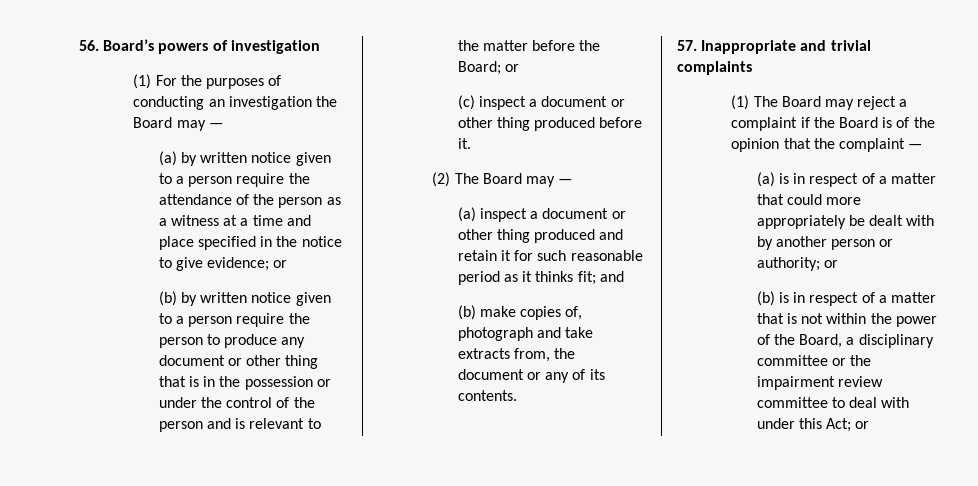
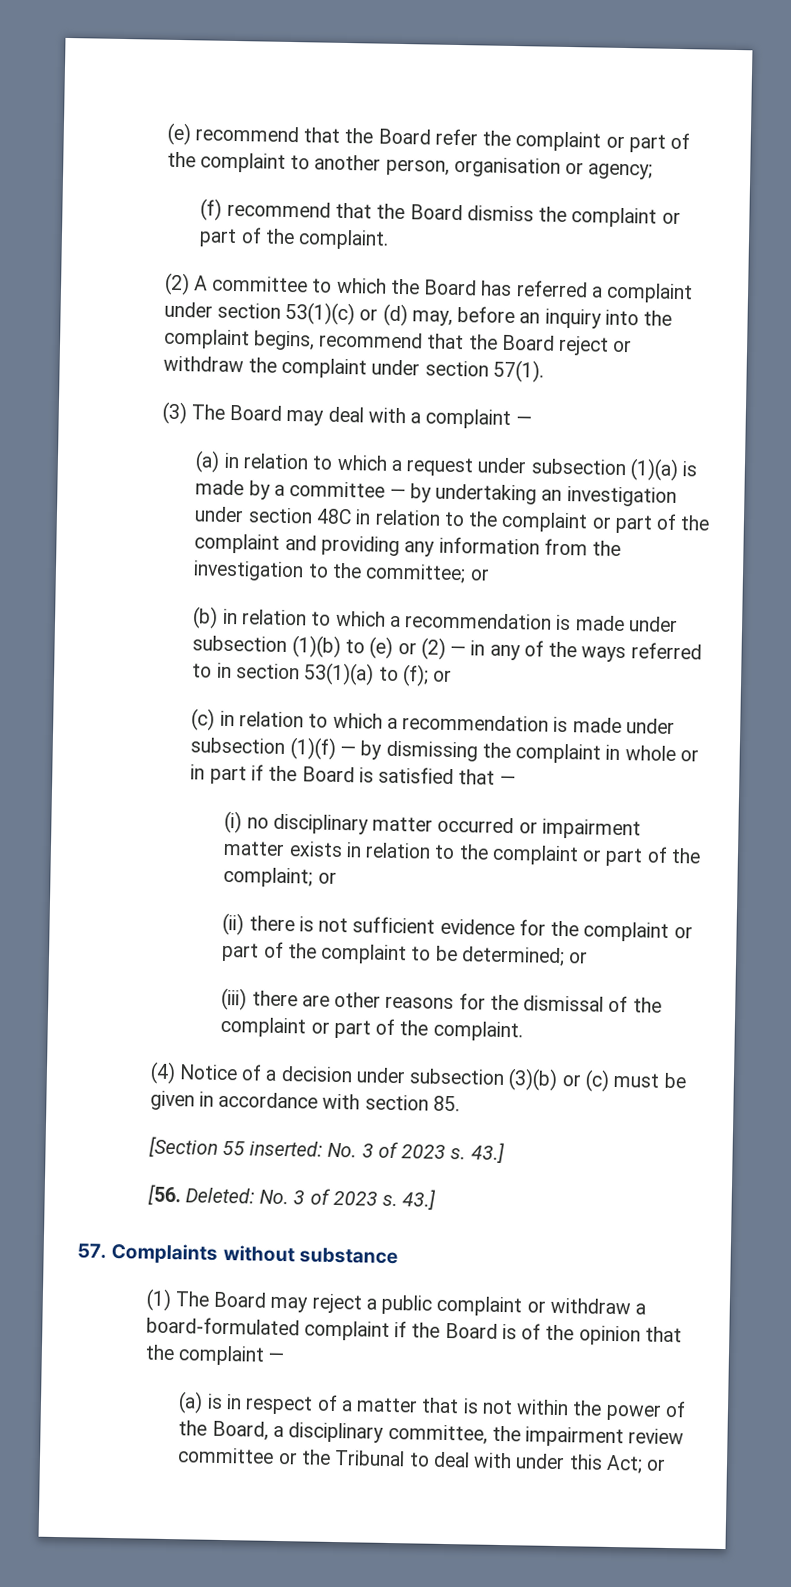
- 56. Board’s powers of investigation
- (1) For the purposes of conducting an investigation the Board may —
- (a) by written notice given to a person require the attendance of the person as a witness at a time and place specified in the notice to give evidence; or
- (b) by written notice given to a person require the person to produce any document or other thing that is in the possession or under the control of the person and is relevant to the matter before the Board; or
- (c) inspect a document or other thing produced before it.
- (2) The Board may —
- (a) inspect a document or other thing produced and retain it for such reasonable period as it thinks fit; and
- (b) make copies of, photograph and take extracts from, the document or any of its contents.
- 57. Inappropriate and trivial complaints
+ (e) recommend that the Board refer the complaint or part of the complaint to another person, organisation or agency;
+ (f) recommend that the Board dismiss the complaint or part of the complaint.
+ (2) A committee to which the Board has referred a complaint under section 53(1)(c) or (d) may, before an inquiry into the complaint begins, recommend that the Board reject or withdraw the complaint under section 57(1).
+ (3) The Board may deal with a complaint —
+ (a) in relation to which a request under subsection (1)(a) is made by a committee — by undertaking an investigation under section 48C in relation to the complaint or part of the complaint and providing any information from the investigation to the committee; or
+ (b) in relation to which a recommendation is made under subsection (1)(b) to (e) or (2) — in any of the ways referred to in section 53(1)(a) to (f); or
+ (c) in relation to which a recommendation is made under subsection (1)(f) — by dismissing the complaint in whole or in part if the Board is satisfied that —
+ (i) no disciplinary matter occurred or impairment matter exists in relation to the complaint or part of the complaint; or
+ (ii) there is not sufficient evidence for the complaint or part of the complaint to be determined; or
+ (iii) there are other reasons for the dismissal of the complaint or part of the complaint.
+ (4) Notice of a decision under subsection (3)(b) or (c) must be given in accordance with section 85.
+ [Section 55 inserted: No. 3 of 2023 s. 43.]
+ [56. Deleted: No. 3 of 2023 s. 43.]
+ 57. Complaints without substance
- (1) The Board may reject a complaint if the Board is of the opinion that the complaint —
+ (1) The Board may reject a public complaint or withdraw a board-formulated complaint if the Board is of the opinion that the complaint —
- (a) is in respect of a matter that could more appropriately be dealt with by another person or authority; or
- (b) is in respect of a matter that is not within the power of the Board, a disciplinary committee or the impairment review committee to deal with under this Act; or
+ (a) is in respect of a matter that is not within the power of the Board, a disciplinary committee, the impairment review committee or the Tribunal to deal with under this Act; or

